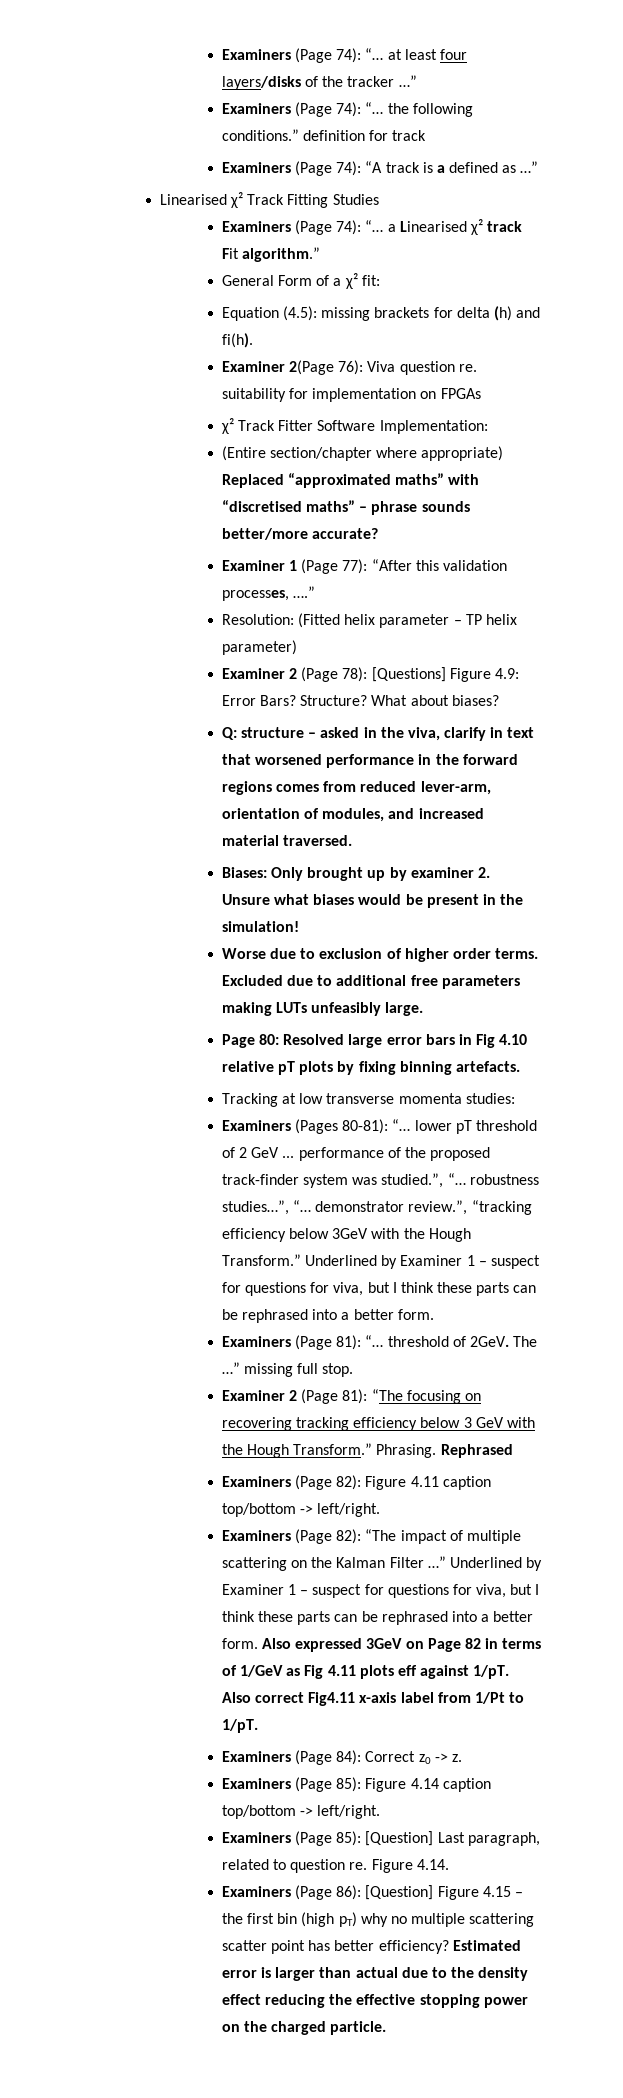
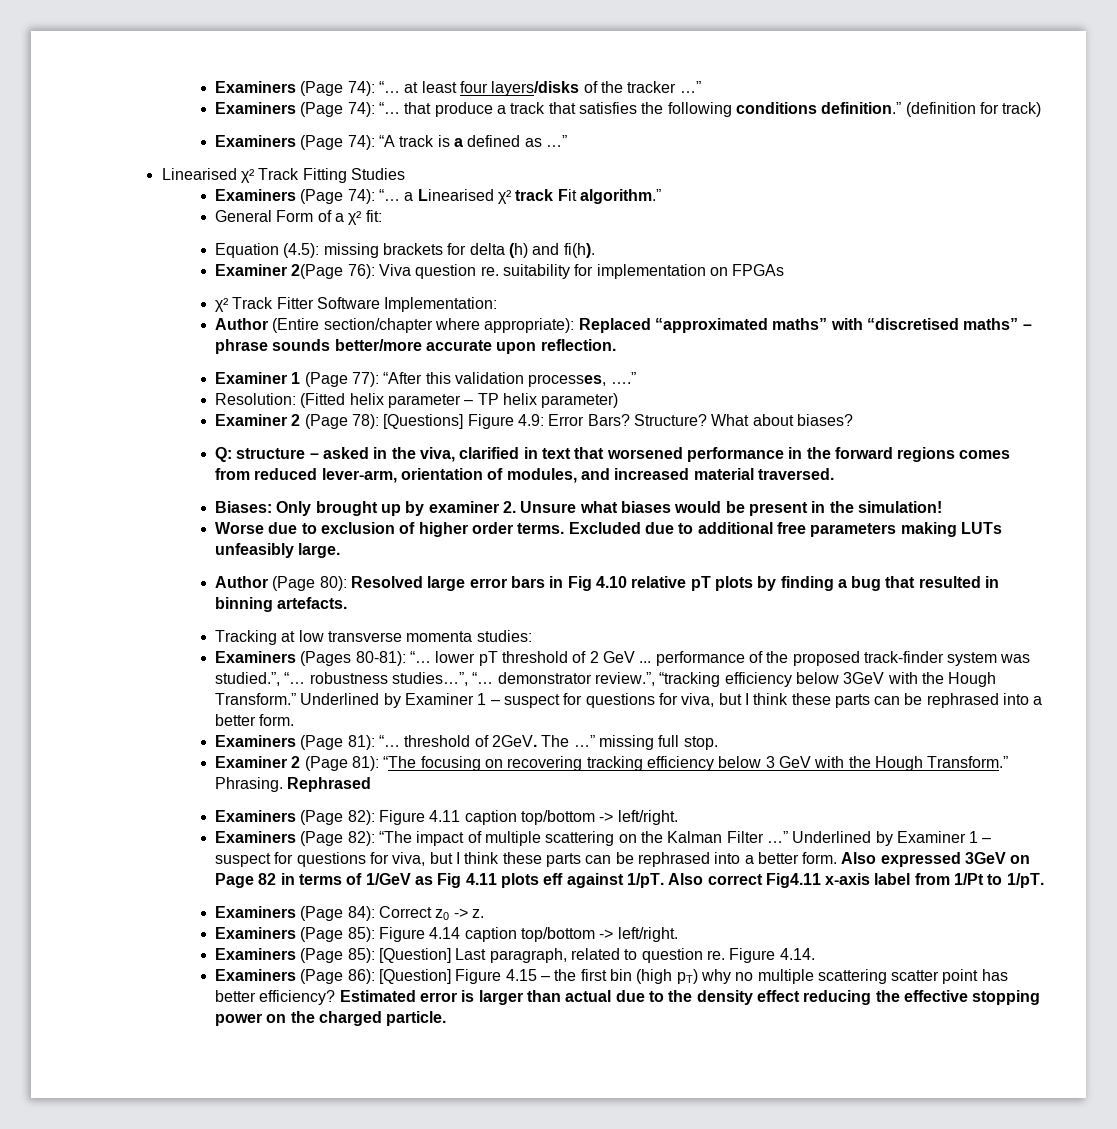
- Examiners (Page 74): “… the following conditions.” definition for track
+ Examiners (Page 74): “… that produce a track that satisfies the following conditions definition.” (definition for track)
- (Entire section/chapter where appropriate) Replaced “approximated maths” with “discretised maths” – phrase sounds better/more accurate?
+ Author (Entire section/chapter where appropriate): Replaced “approximated maths” with “discretised maths” – phrase sounds better/more accurate upon reflection.
- Q: structure – asked in the viva, clarify in text that worsened performance in the forward regions comes from reduced lever-arm, orientation of modules, and increased material traversed.
+ Q: structure – asked in the viva, clarified in text that worsened performance in the forward regions comes from reduced lever-arm, orientation of modules, and increased material traversed.
- Page 80: Resolved large error bars in Fig 4.10 relative pT plots by fixing binning artefacts.
+ Author (Page 80): Resolved large error bars in Fig 4.10 relative pT plots by finding a bug that resulted in binning artefacts.

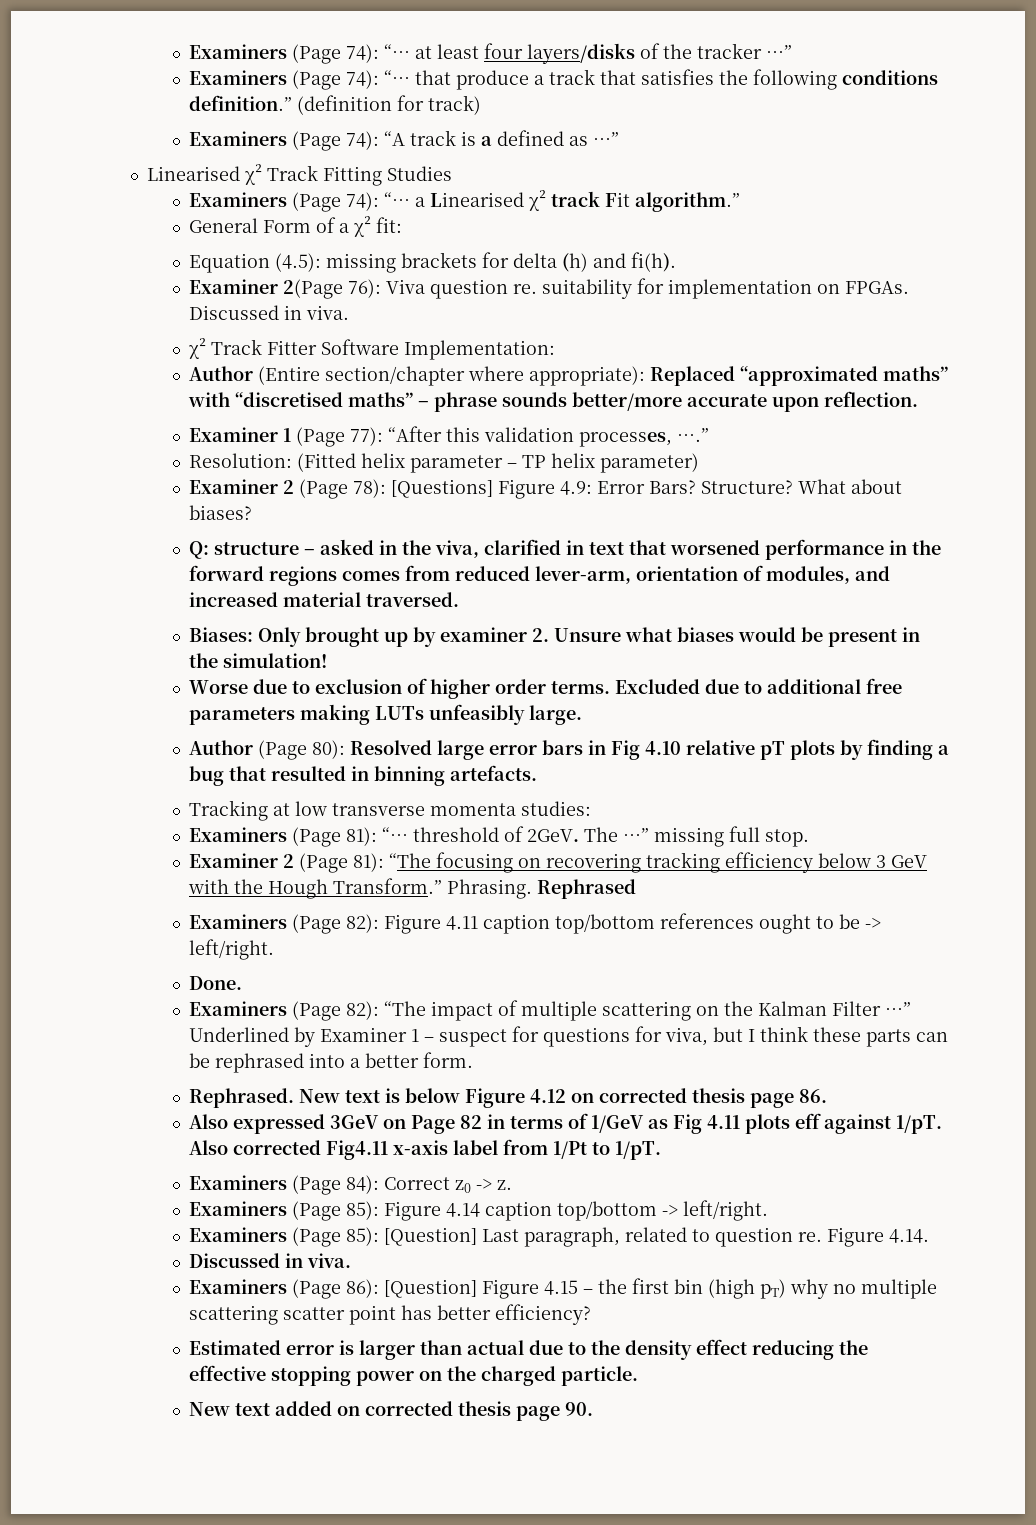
- Examiner 2(Page 76): Viva question re. suitability for implementation on FPGAs
+ Examiner 2(Page 76): Viva question re. suitability for implementation on FPGAs. Discussed in viva.
- Examiners (Pages 80-81): “… lower pT threshold of 2 GeV ... performance of the proposed track-finder system was studied.”, “… robustness studies…”, “… demonstrator review.”, “tracking efficiency below 3GeV with the Hough Transform.” Underlined by Examiner 1 – suspect for questions for viva, but I think these parts can be rephrased into a better form.
- Examiners (Page 82): Figure 4.11 caption top/bottom -> left/right.
+ Examiners (Page 82): Figure 4.11 caption top/bottom references ought to be -> left/right.
+ Done.
- Underlined by Examiner 1 – suspect for questions for viva, but I think these parts can be rephrased into a better form. Also expressed 3GeV on Page 82 in terms of 1/GeV as Fig 4.11 plots eff against 1/pT.
+ Underlined by Examiner 1 – suspect for questions for viva, but I think these parts can be rephrased into a better form.
+ Rephrased. New text is below Figure 4.12 on corrected thesis page 86.
+ Also expressed 3GeV on Page 82 in terms of 1/GeV as Fig 4.11 plots eff against 1/pT.
- Also correct Fig4.11 x-axis label from 1/Pt to 1/pT.
+ Also corrected Fig4.11 x-axis label from 1/Pt to 1/pT.
  Figure 4.14.
+ Discussed in viva.
- Examiners (Page 86): [Question] Figure 4.15 – the first bin (high pT) why no multiple scattering scatter point has better efficiency? Estimated error is larger than actual due to the density effect reducing the effective stopping power on the charged particle.
+ Examiners (Page 86): [Question] Figure 4.15 – the first bin (high pT) why no multiple scattering scatter point has better efficiency?
+ Estimated error is larger than actual due to the density effect reducing the effective stopping power on the charged particle.
+ New text added on corrected thesis page 90.

